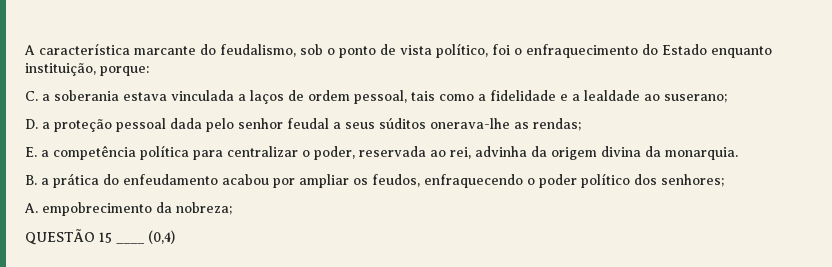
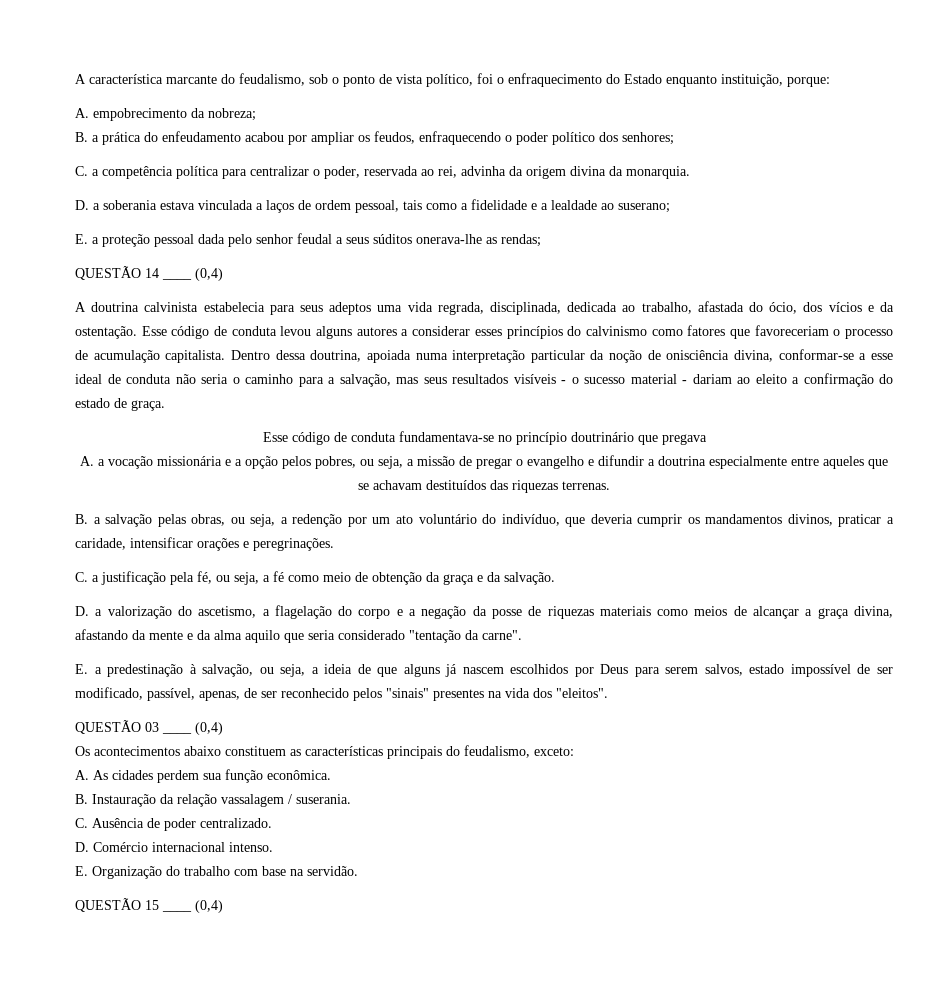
- C. a soberania estava vinculada a laços de ordem pessoal, tais como a fidelidade e a lealdade ao suserano;
+ A. empobrecimento da nobreza;
+ B. a prática do enfeudamento acabou por ampliar os feudos, enfraquecendo o poder político dos senhores;
+ C. a competência política para centralizar o poder, reservada ao rei, advinha da origem divina da monarquia.
+ D. a soberania estava vinculada a laços de ordem pessoal, tais como a fidelidade e a lealdade ao suserano;
- D. a proteção pessoal dada pelo senhor feudal a seus súditos onerava-lhe as rendas;
+ E. a proteção pessoal dada pelo senhor feudal a seus súditos onerava-lhe as rendas;
- E. a competência política para centralizar o poder, reservada ao rei, advinha da origem divina da monarquia.
- B. a prática do enfeudamento acabou por ampliar os feudos, enfraquecendo o poder político dos senhores;
- A. empobrecimento da nobreza;
+ QUESTÃO 14 ____ (0,4)
+ A doutrina calvinista estabelecia para seus adeptos uma vida regrada, disciplinada, dedicada ao trabalho, afastada do ócio, dos vícios e da ostentação. Esse código de conduta levou alguns autores a considerar esses princípios do calvinismo como fatores que favoreceriam o processo de acumulação capitalista. Dentro dessa doutrina, apoiada numa interpretação particular da noção de onisciência divina, conformar-se a esse ideal de conduta não seria o caminho para a salvação, mas seus resultados visíveis - o sucesso material - dariam ao eleito a confirmação do estado de graça.
+ Esse código de conduta fundamentava-se no princípio doutrinário que pregava
+ A. a vocação missionária e a opção pelos pobres, ou seja, a missão de pregar o evangelho e difundir a doutrina especialmente entre aqueles que se achavam destituídos das riquezas terrenas.
+ B. a salvação pelas obras, ou seja, a redenção por um ato voluntário do indivíduo, que deveria cumprir os mandamentos divinos, praticar a caridade, intensificar orações e peregrinações.
+ C. a justificação pela fé, ou seja, a fé como meio de obtenção da graça e da salvação.
+ D. a valorização do ascetismo, a flagelação do corpo e a negação da posse de riquezas materiais como meios de alcançar a graça divina, afastando da mente e da alma aquilo que seria considerado "tentação da carne".
+ E. a predestinação à salvação, ou seja, a ideia de que alguns já nascem escolhidos por Deus para serem salvos, estado impossível de ser modificado, passível, apenas, de ser reconhecido pelos "sinais" presentes na vida dos "eleitos".
+ QUESTÃO 03 ____ (0,4)
+ Os acontecimentos abaixo constituem as características principais do feudalismo, exceto:
+ A. As cidades perdem sua função econômica.
+ B. Instauração da relação vassalagem / suserania.
+ C. Ausência de poder centralizado.
+ D. Comércio internacional intenso.
+ E. Organização do trabalho com base na servidão.

